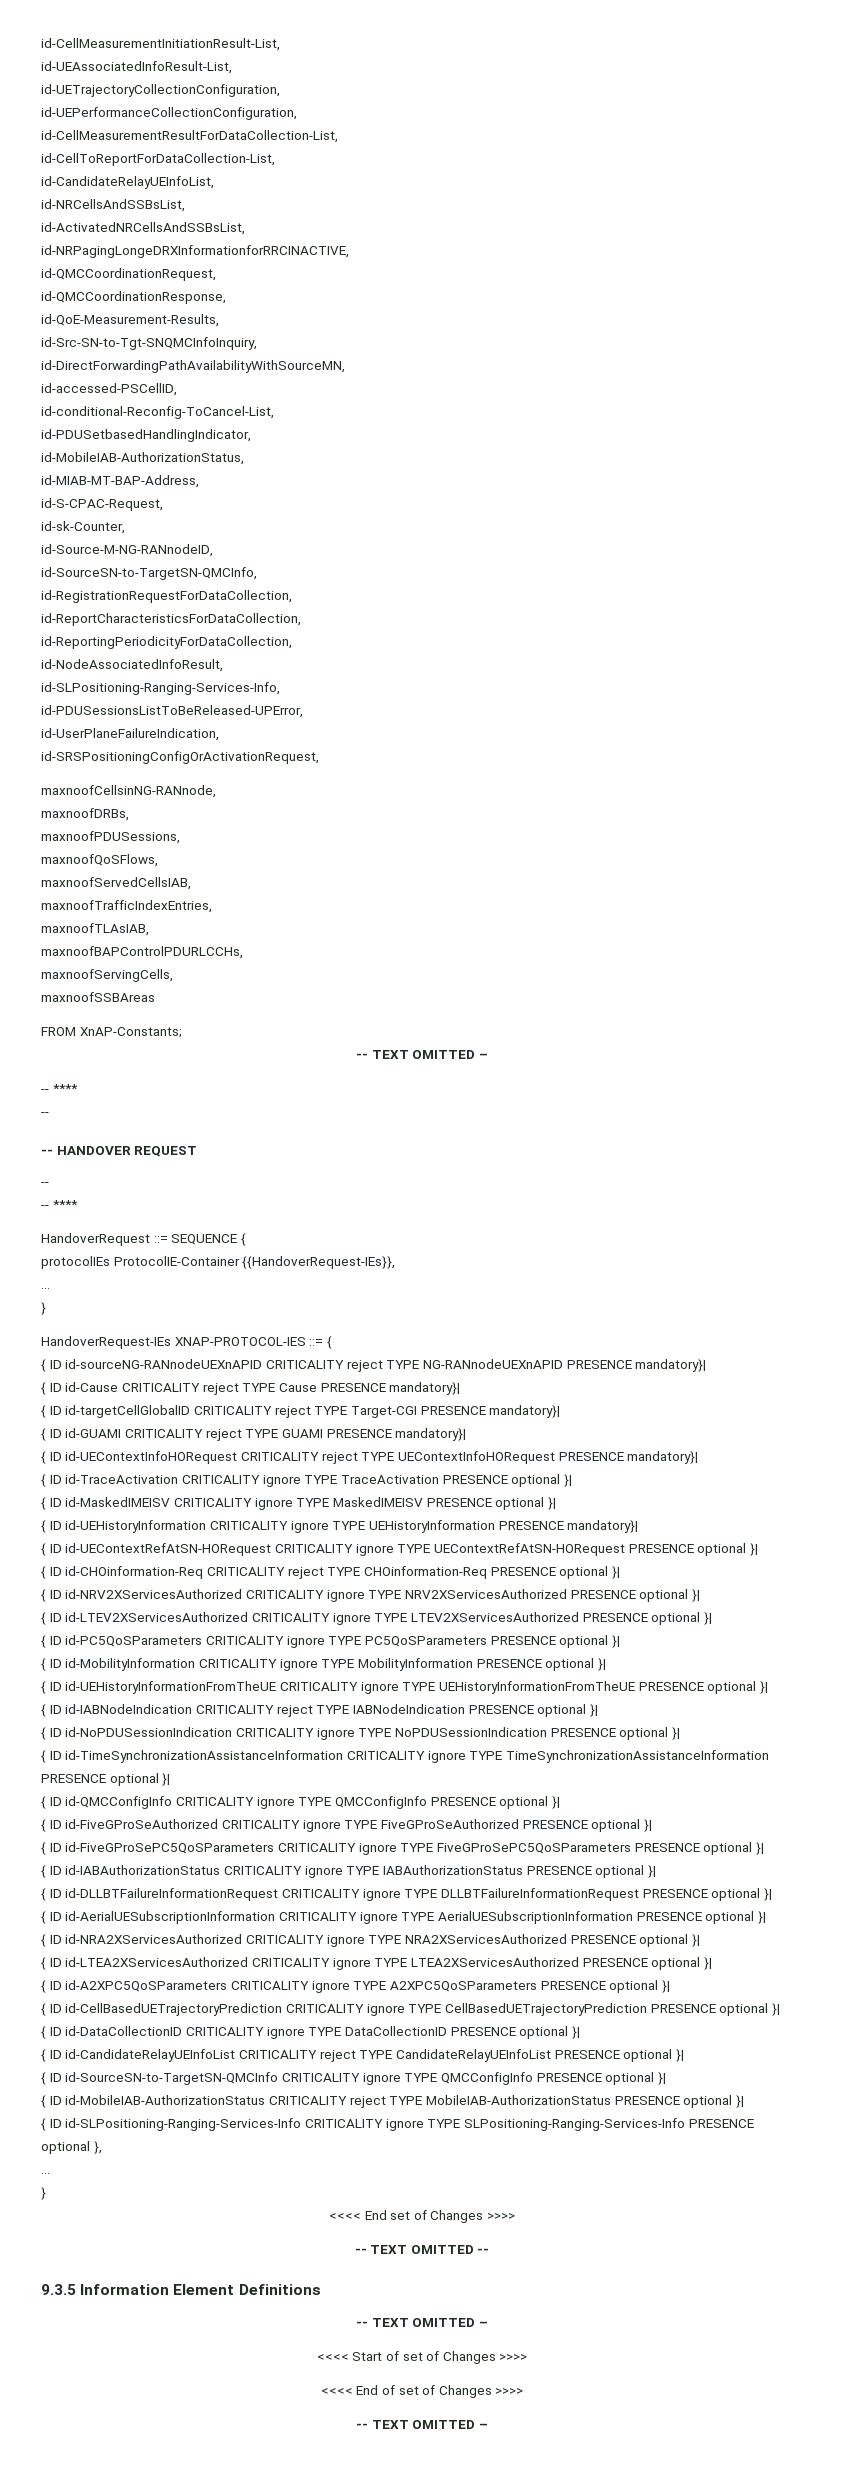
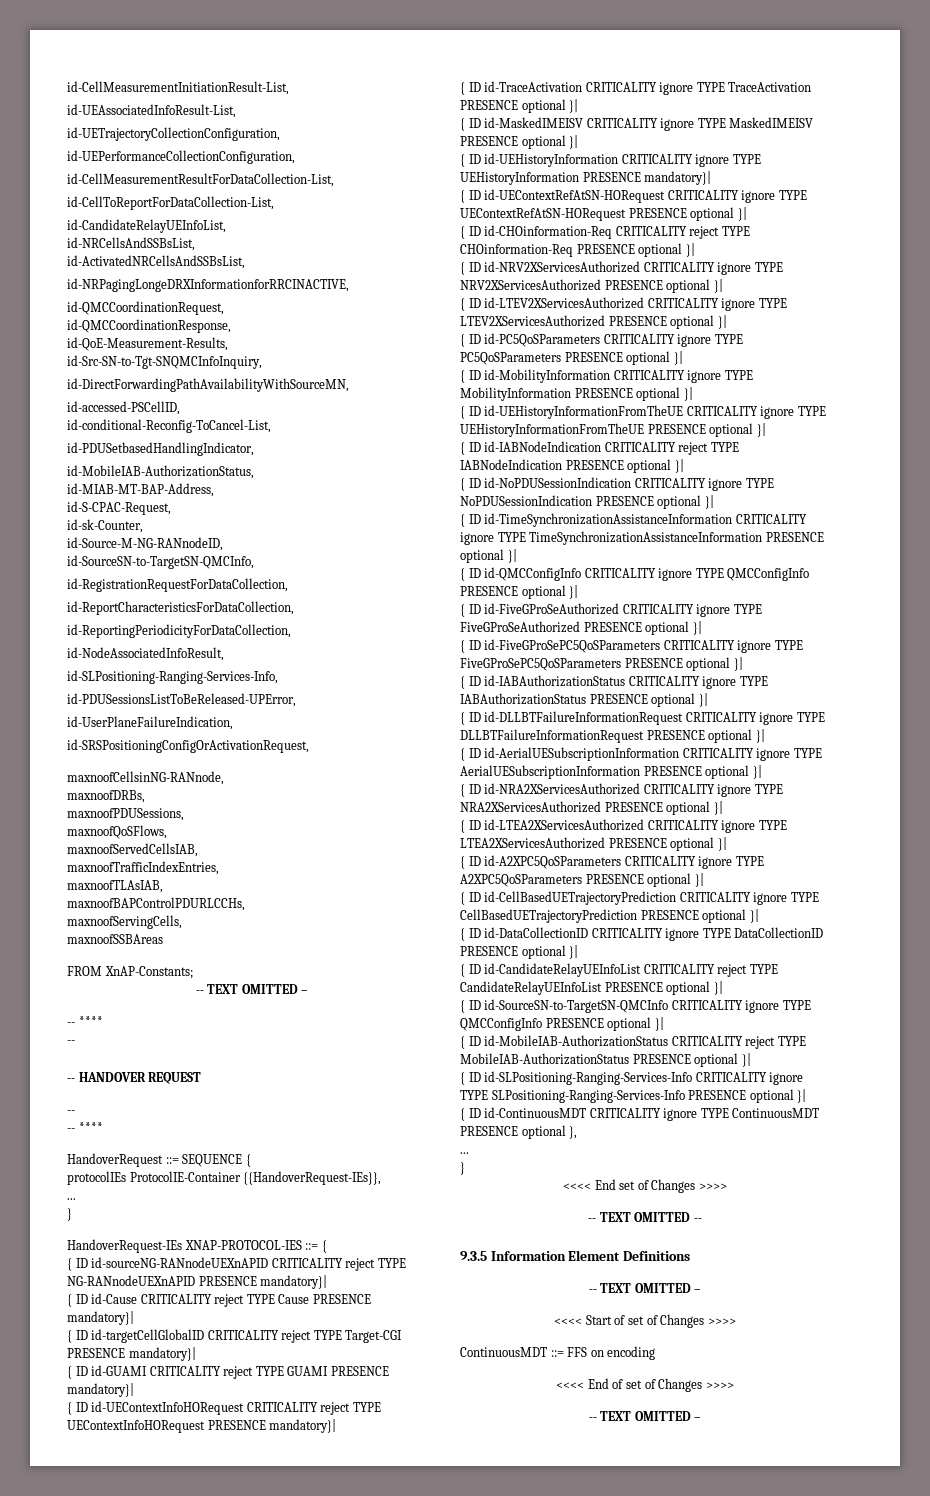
- { ID id-SLPositioning-Ranging-Services-Info CRITICALITY ignore TYPE SLPositioning-Ranging-Services-Info PRESENCE optional },
+ { ID id-SLPositioning-Ranging-Services-Info CRITICALITY ignore TYPE SLPositioning-Ranging-Services-Info PRESENCE optional }|
+ { ID id-ContinuousMDT CRITICALITY ignore TYPE ContinuousMDT PRESENCE optional },
+ ContinuousMDT ::= FFS on encoding

